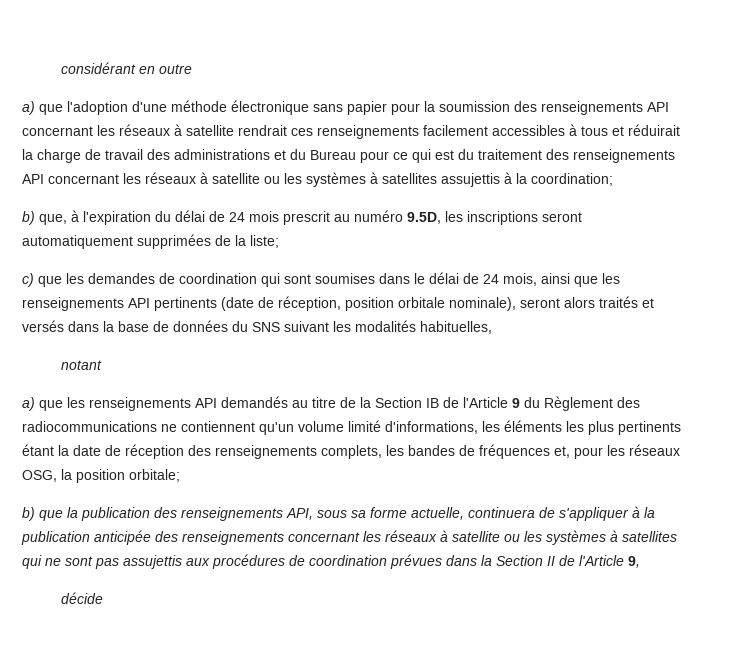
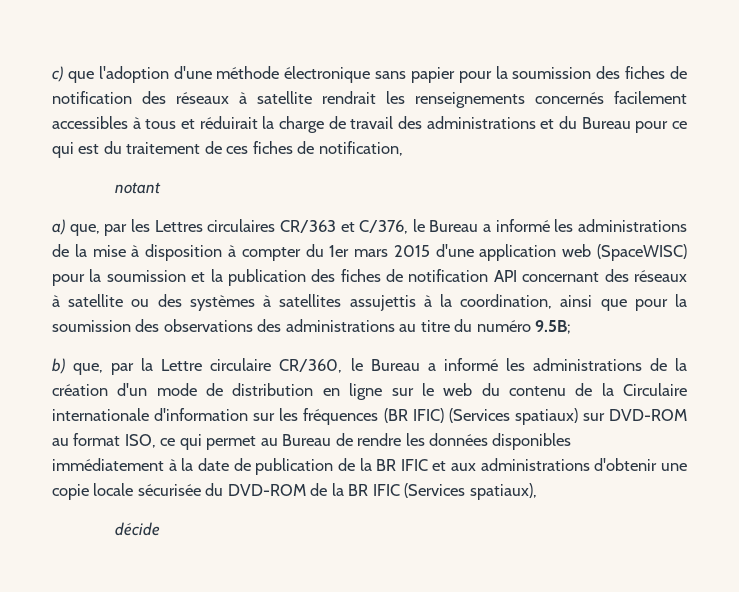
- considérant en outre
- a) que l'adoption d'une méthode électronique sans papier pour la soumission des renseignements API concernant les réseaux à satellite rendrait ces renseignements facilement accessibles à tous et réduirait la charge de travail des administrations et du Bureau pour ce qui est du traitement des renseignements API concernant les réseaux à satellite ou les systèmes à satellites assujettis à la coordination;
- b) que, à l'expiration du délai de 24 mois prescrit au numéro 9.5D, les inscriptions seront automatiquement supprimées de la liste;
- c) que les demandes de coordination qui sont soumises dans le délai de 24 mois, ainsi que les renseignements API pertinents (date de réception, position orbitale nominale), seront alors traités et versés dans la base de données du SNS suivant les modalités habituelles,
+ c) que l'adoption d'une méthode électronique sans papier pour la soumission des fiches de notification des réseaux à satellite rendrait les renseignements concernés facilement accessibles à tous et réduirait la charge de travail des administrations et du Bureau pour ce qui est du traitement de ces fiches de notification,
  notant
- a) que les renseignements API demandés au titre de la Section IB de l'Article 9 du Règlement des radiocommunications ne contiennent qu'un volume limité d'informations, les éléments les plus pertinents étant la date de réception des renseignements complets, les bandes de fréquences et, pour les réseaux OSG, la position orbitale;
- b) que la publication des renseignements API, sous sa forme actuelle, continuera de s'appliquer à la publication anticipée des renseignements concernant les réseaux à satellite ou les systèmes à satellites qui ne sont pas assujettis aux procédures de coordination prévues dans la Section II de l'Article 9,
+ a) que, par les Lettres circulaires CR/363 et C/376, le Bureau a informé les administrations de la mise à disposition à compter du 1er mars 2015 d'une application web (SpaceWISC) pour la soumission et la publication des fiches de notification API concernant des réseaux à satellite ou des systèmes à satellites assujettis à la coordination, ainsi que pour la soumission des observations des administrations au titre du numéro 9.5B;
+ b) que, par la Lettre circulaire CR/360, le Bureau a informé les administrations de la création d'un mode de distribution en ligne sur le web du contenu de la Circulaire internationale d'information sur les fréquences (BR IFIC) (Services spatiaux) sur DVD-ROM au format ISO, ce qui permet au Bureau de rendre les données disponibles immédiatement à la date de publication de la BR IFIC et aux administrations d'obtenir une copie locale sécurisée du DVD-ROM de la BR IFIC (Services spatiaux),

